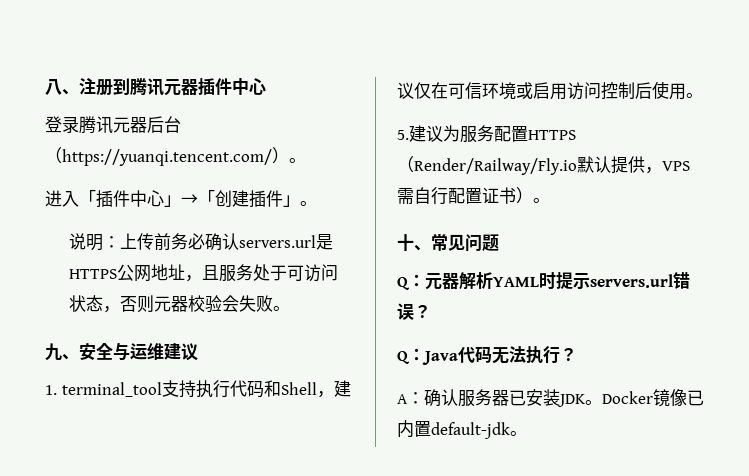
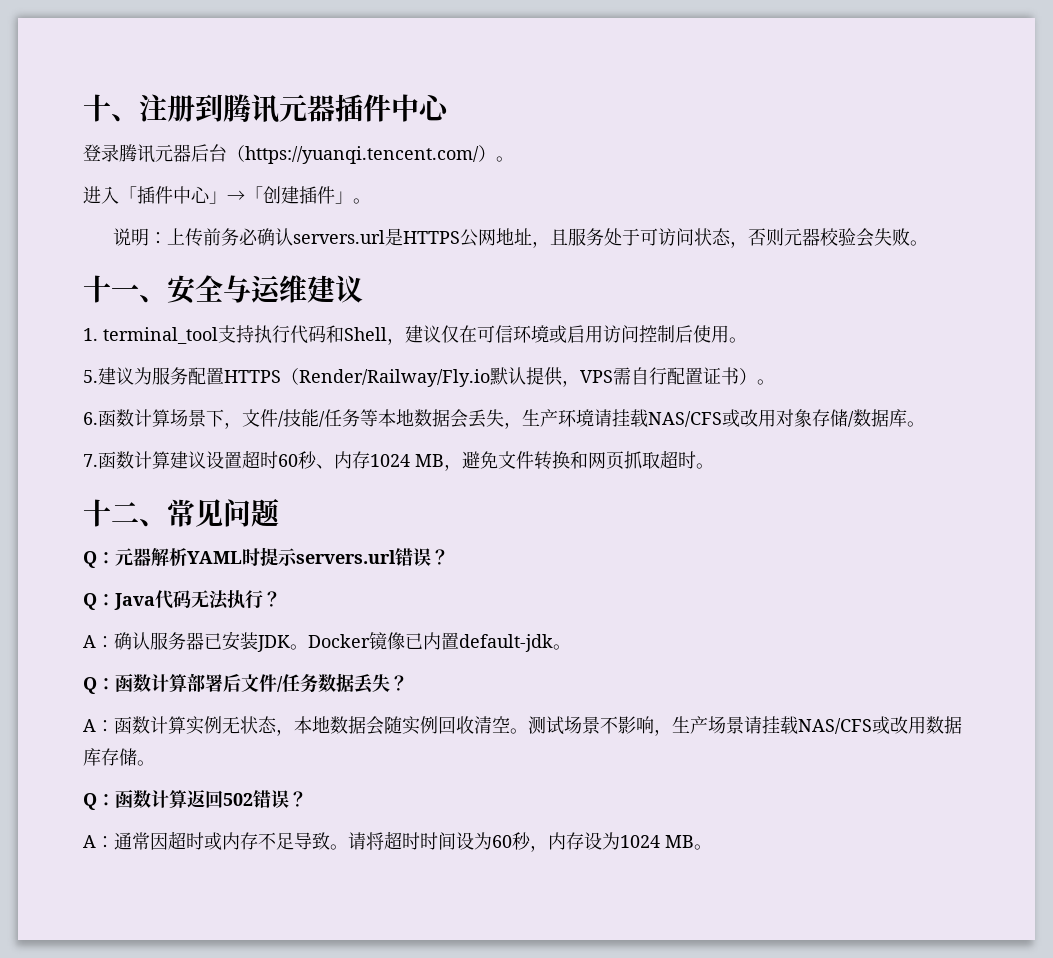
- 八、注册到腾讯元器插件中心
+ 十、注册到腾讯元器插件中心
- 九、安全与运维建议
+ 十一、安全与运维建议
- 十、常见问题
+ 6.函数计算场景下，文件/技能/任务等本地数据会丢失，生产环境请挂载NAS/CFS或改用对象存储/数据库。
+ 7.函数计算建议设置超时60秒、内存1024 MB，避免文件转换和网页抓取超时。
+ 十二、常见问题
+ Q：函数计算部署后文件/任务数据丢失？
+ A：函数计算实例无状态，本地数据会随实例回收清空。测试场景不影响，生产场景请挂载NAS/CFS或改用数据库存储。
+ Q：函数计算返回502错误？
+ A：通常因超时或内存不足导致。请将超时时间设为60秒，内存设为1024 MB。

